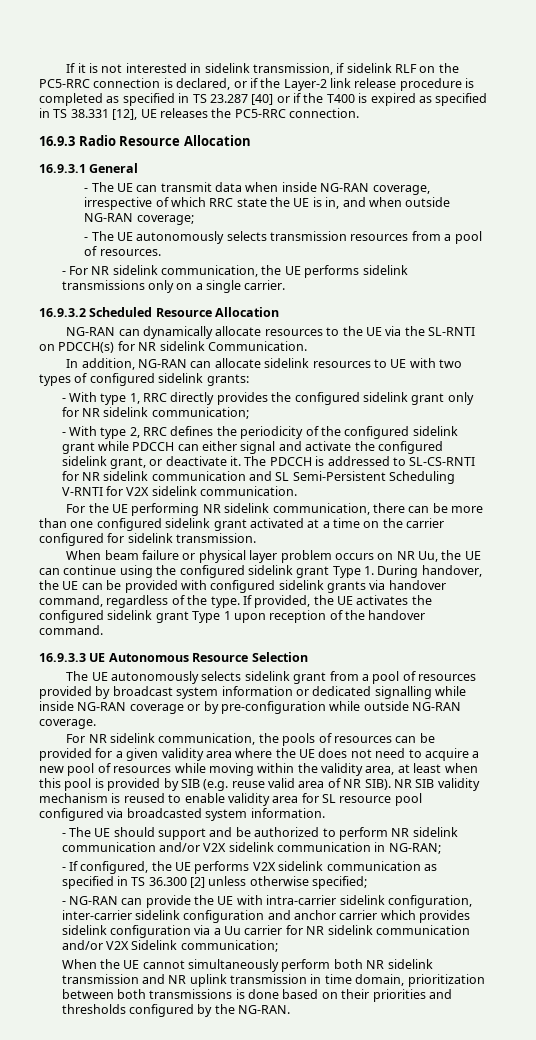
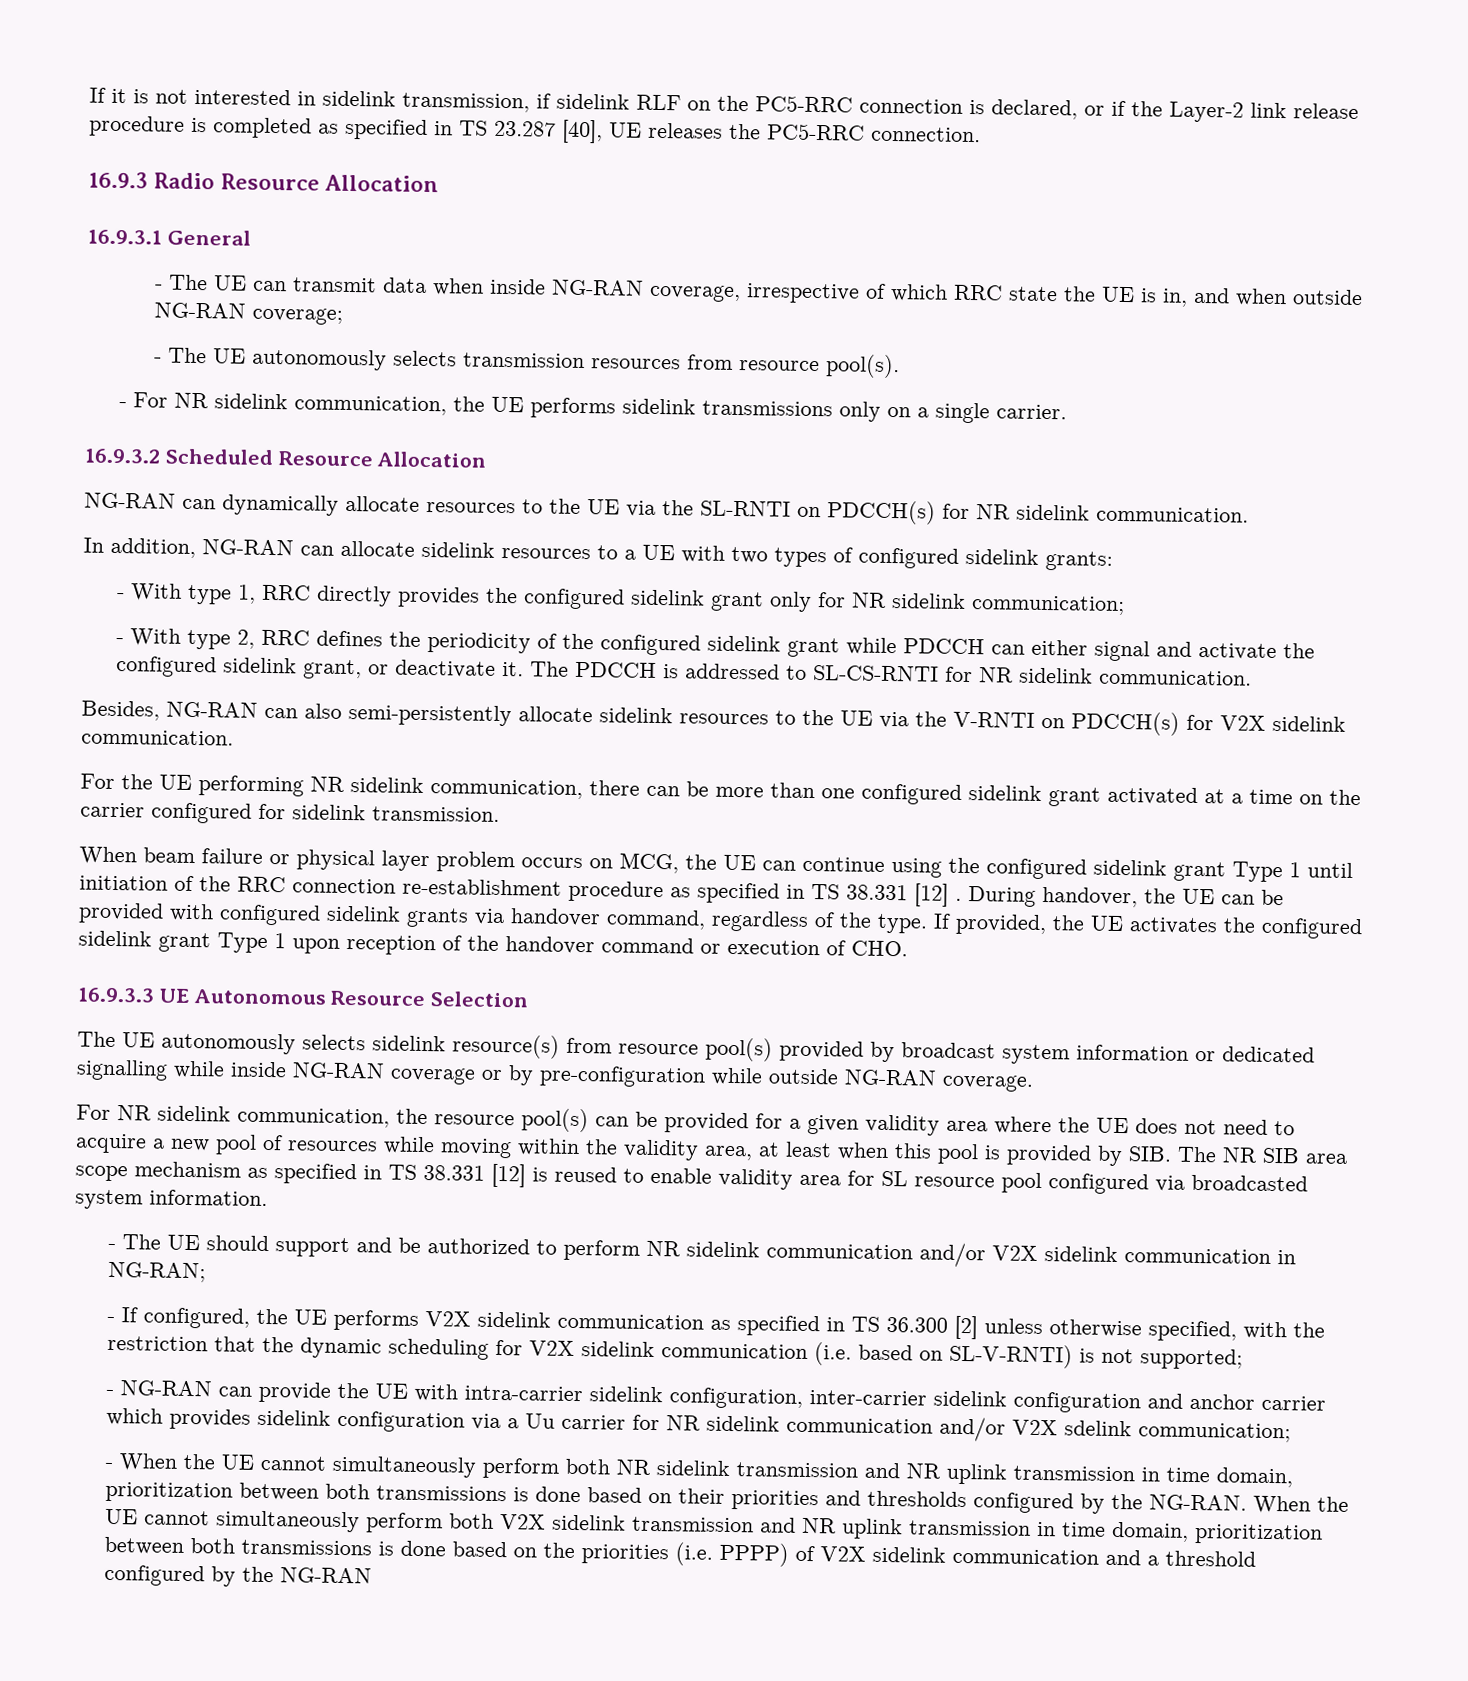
- If it is not interested in sidelink transmission, if sidelink RLF on the PC5-RRC connection is declared, or if the Layer-2 link release procedure is completed as specified in TS 23.287 [40] or if the T400 is expired as specified in TS 38.331 [12], UE releases the PC5-RRC connection.
+ If it is not interested in sidelink transmission, if sidelink RLF on the PC5-RRC connection is declared, or if the Layer-2 link release procedure is completed as specified in TS 23.287 [40], UE releases the PC5-RRC connection.
- - The UE autonomously selects transmission resources from a pool of resources.
+ - The UE autonomously selects transmission resources from resource pool(s).
- NG-RAN can dynamically allocate resources to the UE via the SL-RNTI on PDCCH(s) for NR sidelink Communication.
+ NG-RAN can dynamically allocate resources to the UE via the SL-RNTI on PDCCH(s) for NR sidelink communication.
- In addition, NG-RAN can allocate sidelink resources to UE with two types of configured sidelink grants:
+ In addition, NG-RAN can allocate sidelink resources to a UE with two types of configured sidelink grants:
- The PDCCH is addressed to SL-CS-RNTI for NR sidelink communication and SL Semi-Persistent Scheduling V-RNTI for V2X sidelink communication.
+ The PDCCH is addressed to SL-CS-RNTI for NR sidelink communication.
+ Besides, NG-RAN can also semi-persistently allocate sidelink resources to the UE via the V-RNTI on PDCCH(s) for V2X sidelink communication.
- When beam failure or physical layer problem occurs on NR Uu, the UE can continue using the configured sidelink grant Type 1. During handover, the UE can be provided with configured sidelink grants via handover command, regardless of the type.
+ When beam failure or physical layer problem occurs on MCG, the UE can continue using the configured sidelink grant Type 1 until initiation of the RRC connection re-establishment procedure as specified in TS 38.331 [12] . During handover, the UE can be provided with configured sidelink grants via handover command, regardless of the type.
- If provided, the UE activates the configured sidelink grant Type 1 upon reception of the handover command.
+ If provided, the UE activates the configured sidelink grant Type 1 upon reception of the handover command or execution of CHO.
- The UE autonomously selects sidelink grant from a pool of resources provided by broadcast system information or dedicated signalling while inside NG-RAN coverage or by pre-configuration while outside NG-RAN coverage.
+ The UE autonomously selects sidelink resource(s) from resource pool(s) provided by broadcast system information or dedicated signalling while inside NG-RAN coverage or by pre-configuration while outside NG-RAN coverage.
- For NR sidelink communication, the pools of resources can be provided for a given validity area where the UE does not need to acquire a new pool of resources while moving within the validity area, at least when this pool is provided by SIB (e.g. reuse valid area of NR SIB). NR SIB validity mechanism is reused to enable validity area for SL resource pool configured via broadcasted system information.
+ For NR sidelink communication, the resource pool(s) can be provided for a given validity area where the UE does not need to acquire a new pool of resources while moving within the validity area, at least when this pool is provided by SIB. The NR SIB area scope mechanism as specified in TS 38.331 [12] is reused to enable validity area for SL resource pool configured via broadcasted system information.
- - If configured, the UE performs V2X sidelink communication as specified in TS 36.300 [2] unless otherwise specified;
+ - If configured, the UE performs V2X sidelink communication as specified in TS 36.300 [2] unless otherwise specified, with the restriction that the dynamic scheduling for V2X sidelink communication (i.e. based on SL-V-RNTI) is not supported;
- - NG-RAN can provide the UE with intra-carrier sidelink configuration, inter-carrier sidelink configuration and anchor carrier which provides sidelink configuration via a Uu carrier for NR sidelink communication and/or V2X Sidelink communication;
- When the UE cannot simultaneously perform both NR sidelink transmission and NR uplink transmission in time domain, prioritization between both transmissions is done based on their priorities and thresholds configured by the NG-RAN.
+ - NG-RAN can provide the UE with intra-carrier sidelink configuration, inter-carrier sidelink configuration and anchor carrier which provides sidelink configuration via a Uu carrier for NR sidelink communication and/or V2X sdelink communication;
+ - When the UE cannot simultaneously perform both NR sidelink transmission and NR uplink transmission in time domain, prioritization between both transmissions is done based on their priorities and thresholds configured by the NG-RAN.
+ When the UE cannot simultaneously perform both V2X sidelink transmission and NR uplink transmission in time domain, prioritization between both transmissions is done based on the priorities (i.e. PPPP) of V2X sidelink communication and a threshold configured by the NG-RAN

